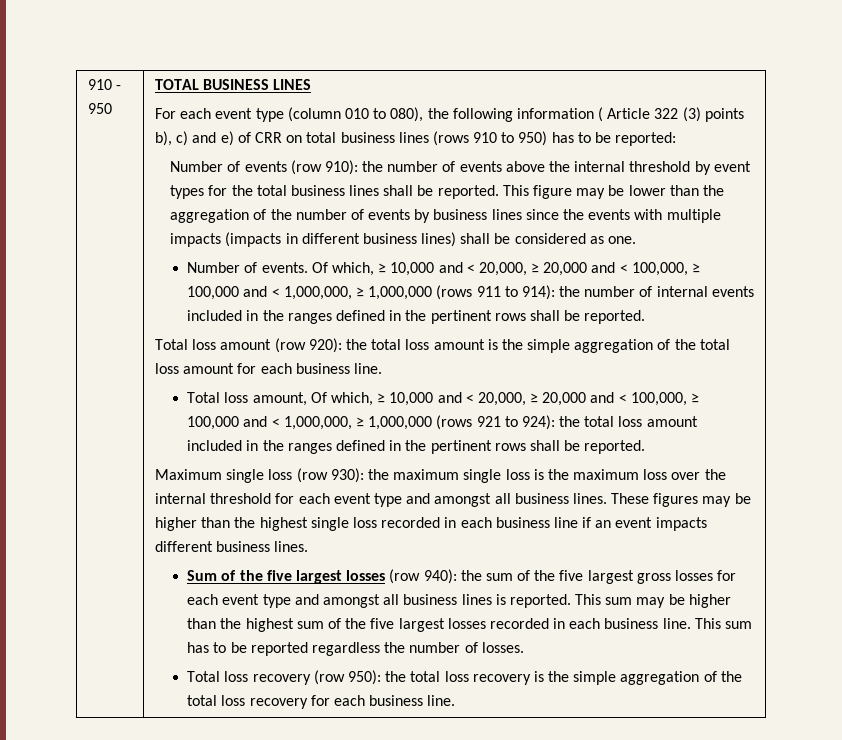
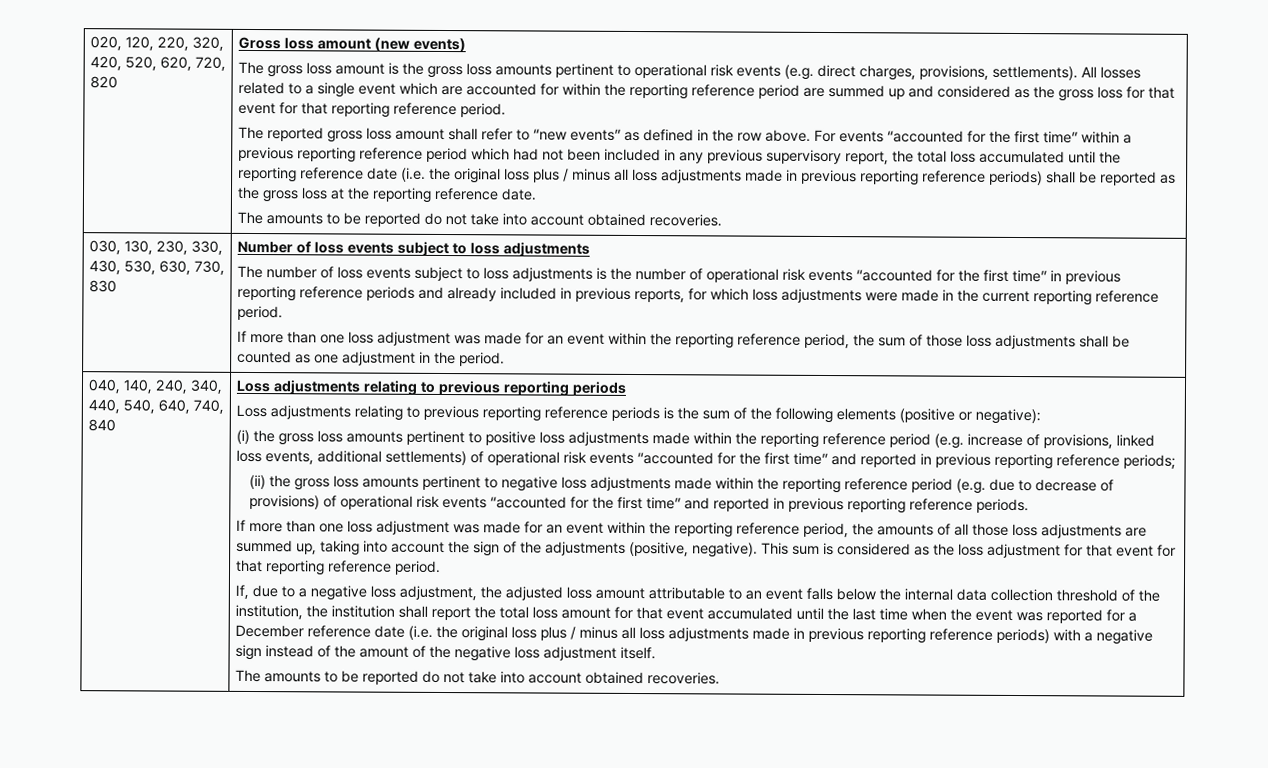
- 910 - 950 | TOTAL BUSINESS LINES
- For each event type (column 010 to 080), the following information ( Article 322 (3) points b), c) and e) of CRR on total business lines (rows 910 to 950) has to be reported:
- Number of events (row 910): the number of events above the internal threshold by event types for the total business lines shall be reported. This figure may be lower than the aggregation of the number of events by business lines since the events with multiple impacts (impacts in different business lines) shall be considered as one.
- Number of events. Of which, ≥ 10,000 and < 20,000, ≥ 20,000 and < 100,000, ≥ 100,000 and < 1,000,000, ≥ 1,000,000 (rows 911 to 914): the number of internal events included in the ranges defined in the pertinent rows shall be reported.
- Total loss amount (row 920): the total loss amount is the simple aggregation of the total loss amount for each business line.
- Total loss amount, Of which, ≥ 10,000 and < 20,000, ≥ 20,000 and < 100,000, ≥ 100,000 and < 1,000,000, ≥ 1,000,000 (rows 921 to 924): the total loss amount included in the ranges defined in the pertinent rows shall be reported.
- Maximum single loss (row 930): the maximum single loss is the maximum loss over the internal threshold for each event type and amongst all business lines. These figures may be higher than the highest single loss recorded in each business line if an event impacts different business lines.
- Sum of the five largest losses (row 940): the sum of the five largest gross losses for each event type and amongst all business lines is reported. This sum may be higher than the highest sum of the five largest losses recorded in each business line. This sum has to be reported regardless the number of losses.
- Total loss recovery (row 950): the total loss recovery is the simple aggregation of the total loss recovery for each business line.
+ 020, 120, 220, 320, 420, 520, 620, 720, 820 | Gross loss amount (new events)
+ The gross loss amount is the gross loss amounts pertinent to operational risk events (e.g. direct charges, provisions, settlements). All losses related to a single event which are accounted for within the reporting reference period are summed up and considered as the gross loss for that event for that reporting reference period.
+ The reported gross loss amount shall refer to “new events” as defined in the row above. For events “accounted for the first time” within a previous reporting reference period which had not been included in any previous supervisory report, the total loss accumulated until the reporting reference date (i.e. the original loss plus / minus all loss adjustments made in previous reporting reference periods) shall be reported as the gross loss at the reporting reference date.
+ The amounts to be reported do not take into account obtained recoveries.
+ 030, 130, 230, 330, 430, 530, 630, 730, 830 | Number of loss events subject to loss adjustments
+ The number of loss events subject to loss adjustments is the number of operational risk events “accounted for the first time” in previous reporting reference periods and already included in previous reports, for which loss adjustments were made in the current reporting reference period.
+ If more than one loss adjustment was made for an event within the reporting reference period, the sum of those loss adjustments shall be counted as one adjustment in the period.
+ 040, 140, 240, 340, 440, 540, 640, 740, 840 | Loss adjustments relating to previous reporting periods
+ Loss adjustments relating to previous reporting reference periods is the sum of the following elements (positive or negative):
+ (i) the gross loss amounts pertinent to positive loss adjustments made within the reporting reference period (e.g. increase of provisions, linked loss events, additional settlements) of operational risk events “accounted for the first time” and reported in previous reporting reference periods;
+ (ii) the gross loss amounts pertinent to negative loss adjustments made within the reporting reference period (e.g. due to decrease of provisions) of operational risk events “accounted for the first time” and reported in previous reporting reference periods.
+ If more than one loss adjustment was made for an event within the reporting reference period, the amounts of all those loss adjustments are summed up, taking into account the sign of the adjustments (positive, negative). This sum is considered as the loss adjustment for that event for that reporting reference period.
+ If, due to a negative loss adjustment, the adjusted loss amount attributable to an event falls below the internal data collection threshold of the institution, the institution shall report the total loss amount for that event accumulated until the last time when the event was reported for a December reference date (i.e. the original loss plus / minus all loss adjustments made in previous reporting reference periods) with a negative sign instead of the amount of the negative loss adjustment itself.
+ The amounts to be reported do not take into account obtained recoveries.

